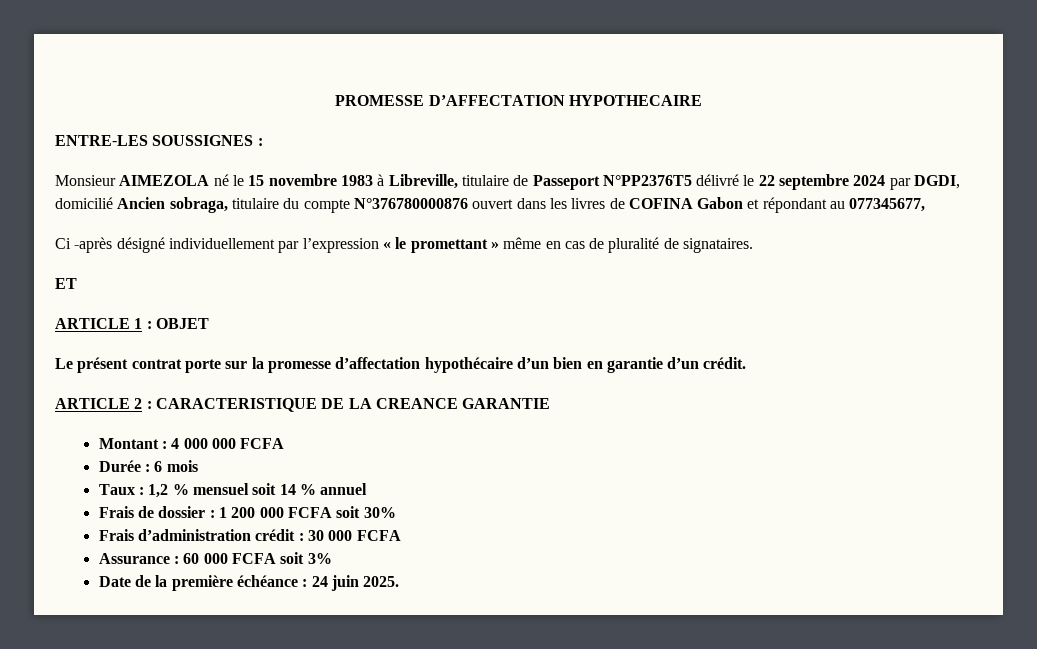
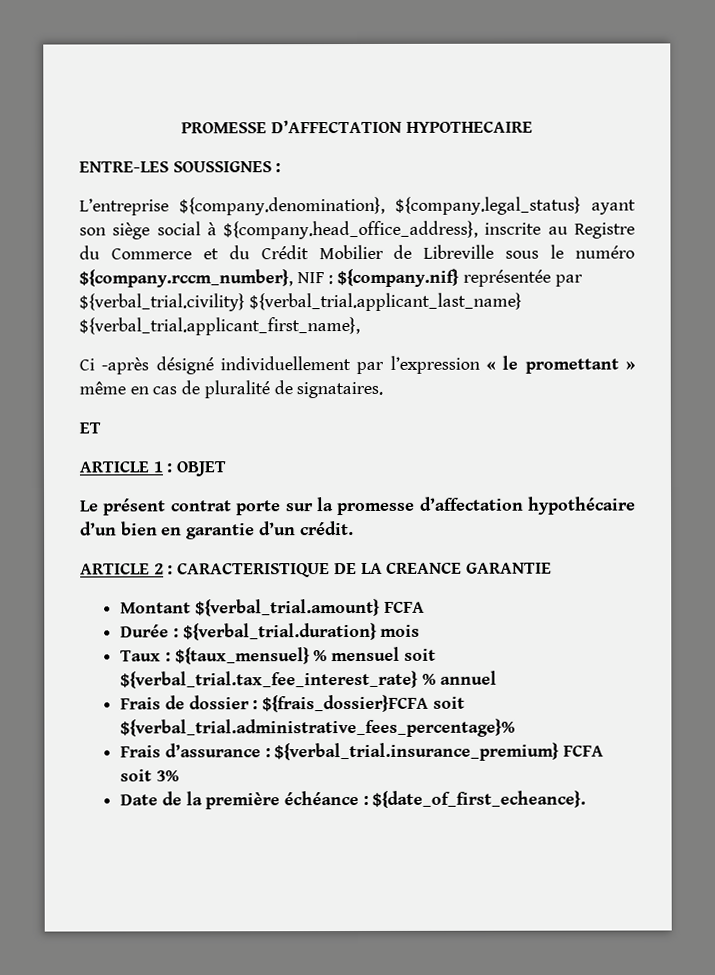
- Monsieur AIMEZOLA né le 15 novembre 1983 à Libreville, titulaire de Passeport N°PP2376T5 délivré le 22 septembre 2024 par DGDI, domicilié Ancien sobraga, titulaire du compte N°376780000876 ouvert dans les livres de COFINA Gabon et répondant au 077345677,
+ L’entreprise ${company.denomination}, ${company.legal_status} ayant son siège social à ${company.head_office_address}, inscrite au Registre du Commerce et du Crédit Mobilier de Libreville sous le numéro ${company.rccm_number}, NIF : ${company.nif} représentée par ${verbal_trial.civility} ${verbal_trial.applicant_last_name} ${verbal_trial.applicant_first_name},
- Montant : 4 000 000 FCFA
+ Montant ${verbal_trial.amount} FCFA
- Durée : 6 mois
+ Durée : ${verbal_trial.duration} mois
- Taux : 1,2 % mensuel soit 14 % annuel
+ Taux : ${taux_mensuel} % mensuel soit ${verbal_trial.tax_fee_interest_rate} % annuel
- Frais de dossier : 1 200 000 FCFA soit 30%
- Frais d’administration crédit : 30 000 FCFA
- Assurance : 60 000 FCFA soit 3%
+ Frais de dossier : ${frais_dossier}FCFA soit ${verbal_trial.administrative_fees_percentage}%
+ Frais d’assurance : ${verbal_trial.insurance_premium} FCFA soit 3%
- Date de la première échéance : 24 juin 2025.
+ Date de la première échéance : ${date_of_first_echeance}.

